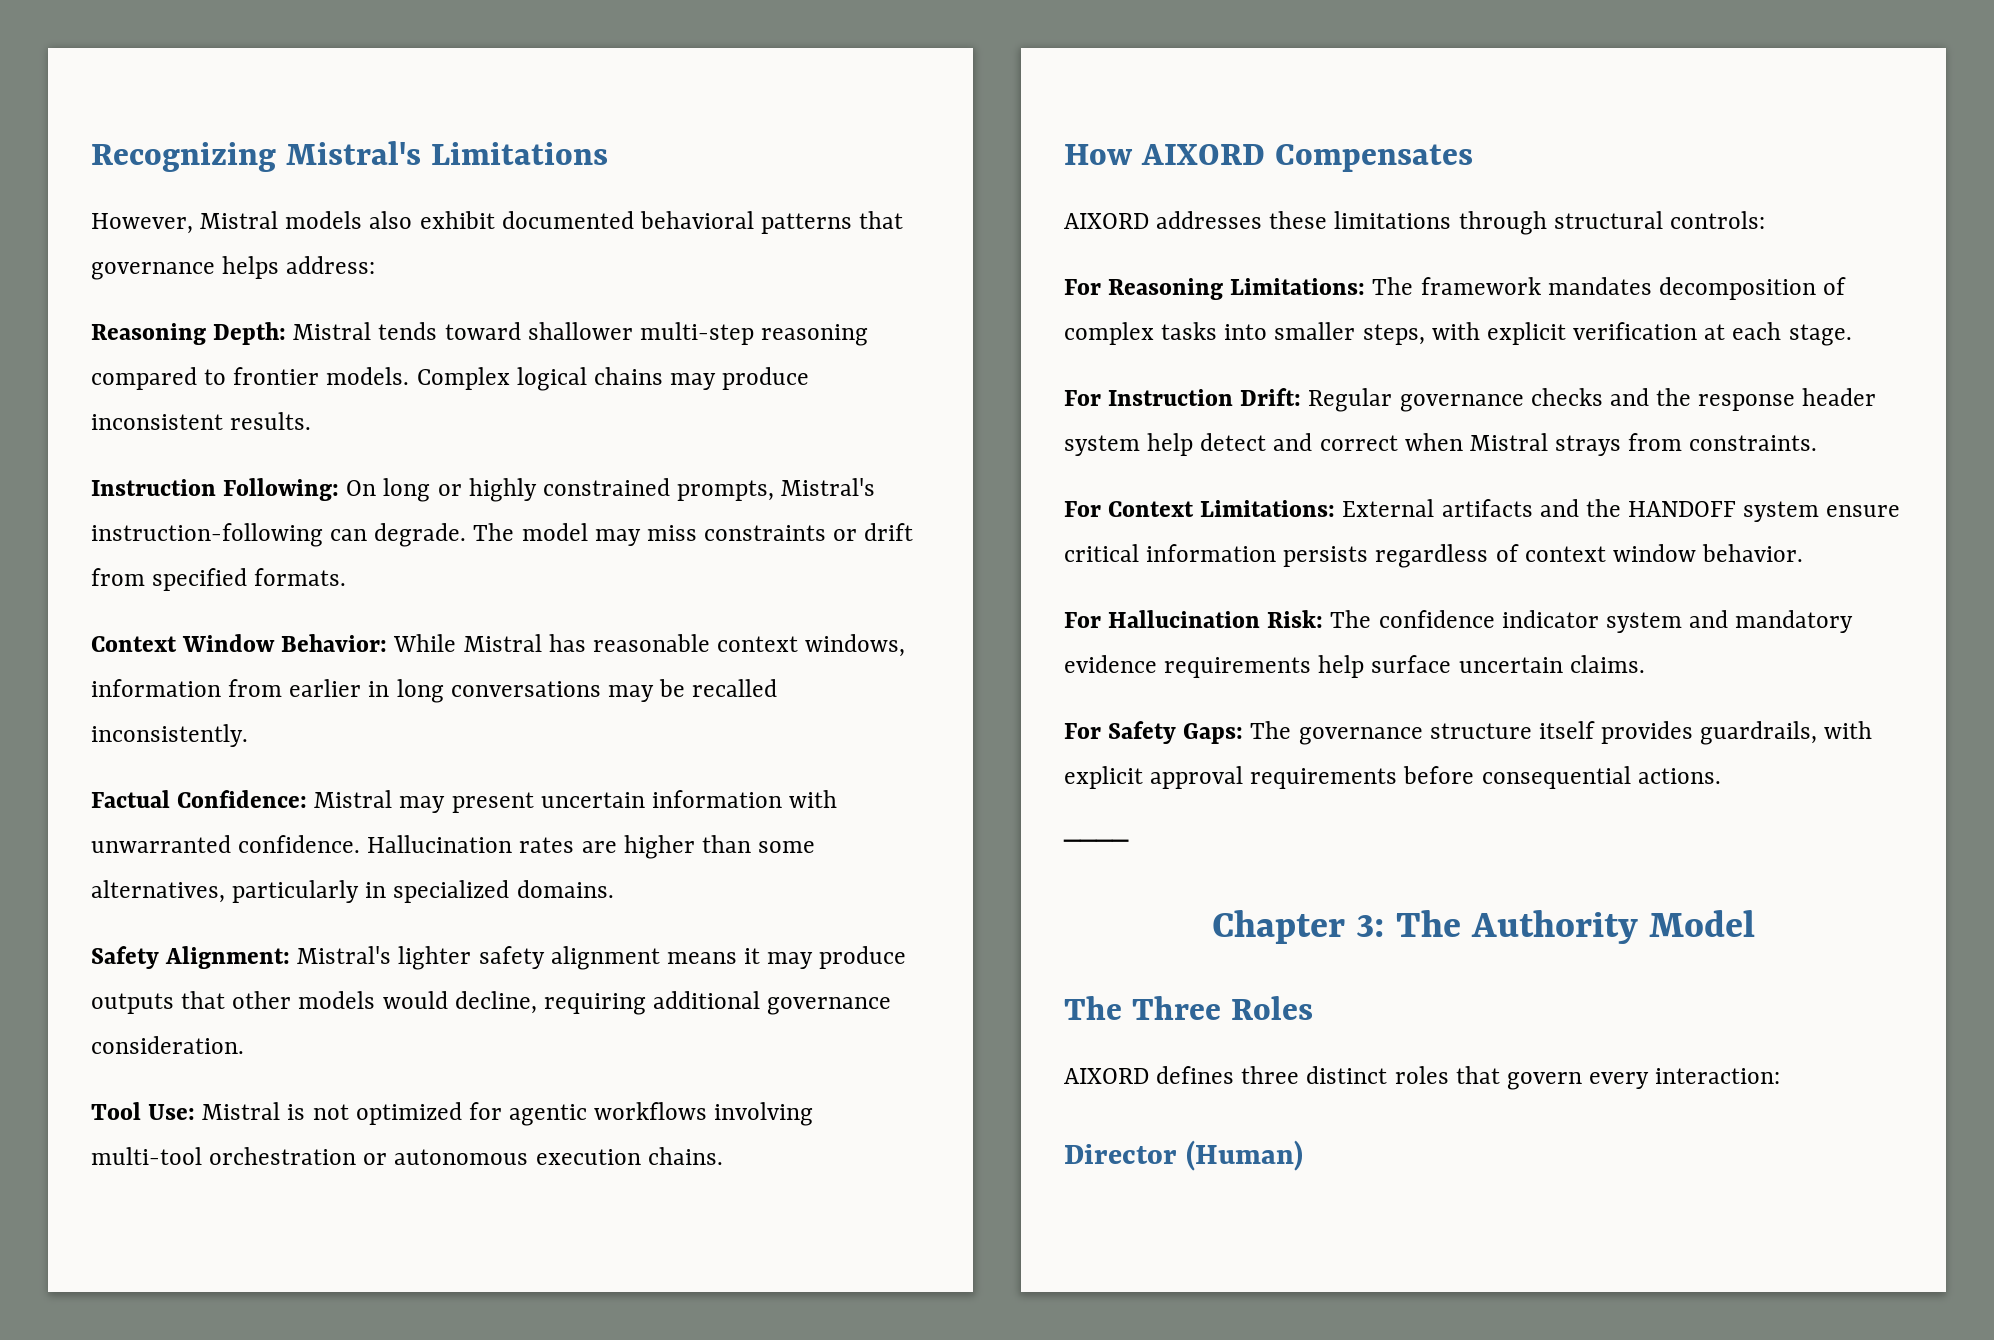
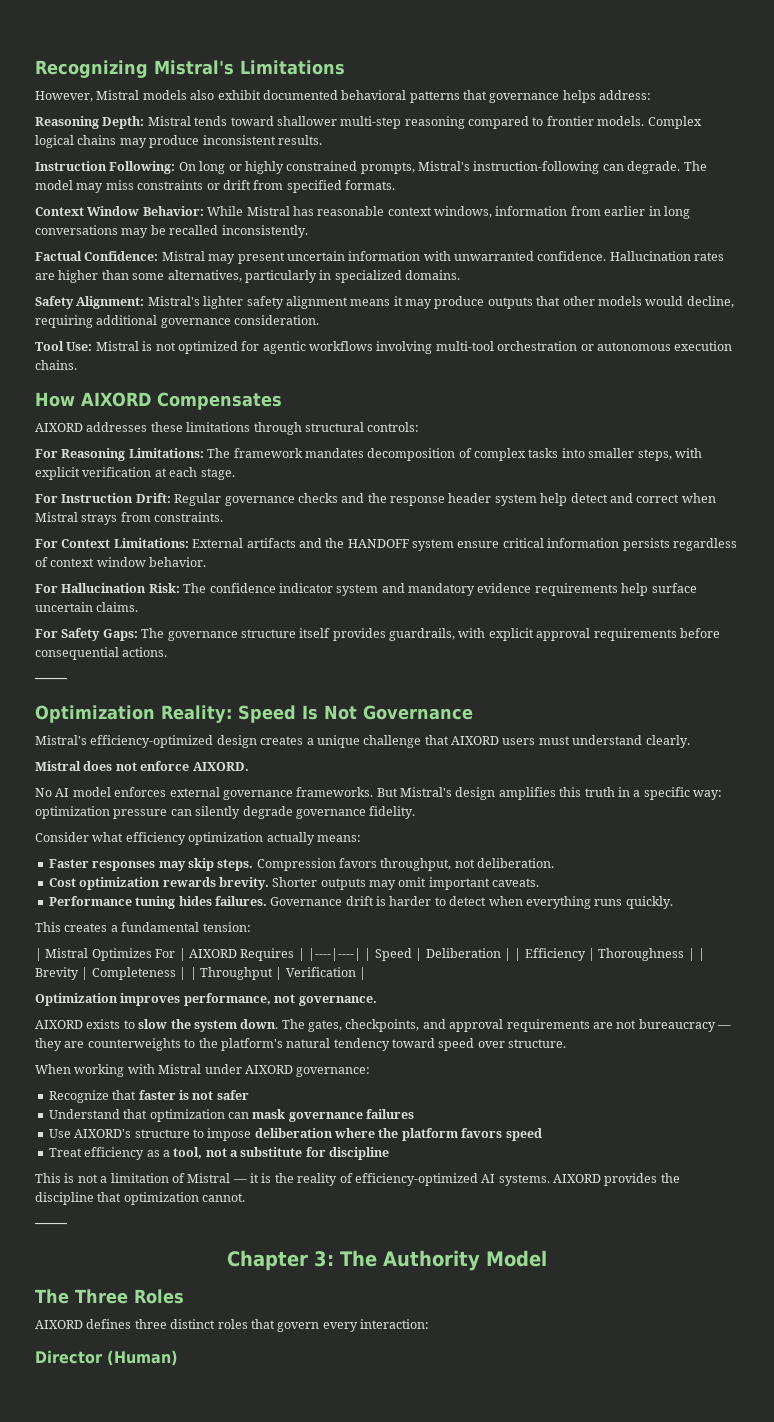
+ Optimization Reality: Speed Is Not Governance
+ Mistral's efficiency-optimized design creates a unique challenge that AIXORD users must understand clearly.
+ Mistral does not enforce AIXORD.
+ No AI model enforces external governance frameworks. But Mistral's design amplifies this truth in a specific way: optimization pressure can silently degrade governance fidelity.
+ Consider what efficiency optimization actually means:
+ Faster responses may skip steps. Compression favors throughput, not deliberation.
+ Cost optimization rewards brevity. Shorter outputs may omit important caveats.
+ Performance tuning hides failures. Governance drift is harder to detect when everything runs quickly.
+ This creates a fundamental tension:
+ | Mistral Optimizes For | AIXORD Requires | |----|----| | Speed | Deliberation | | Efficiency | Thoroughness | | Brevity | Completeness | | Throughput | Verification |
+ Optimization improves performance, not governance.
+ AIXORD exists to slow the system down. The gates, checkpoints, and approval requirements are not bureaucracy — they are counterweights to the platform's natural tendency toward speed over structure.
+ When working with Mistral under AIXORD governance:
+ Recognize that faster is not safer
+ Understand that optimization can mask governance failures
+ Use AIXORD's structure to impose deliberation where the platform favors speed
+ Treat efficiency as a tool, not a substitute for discipline
+ This is not a limitation of Mistral — it is the reality of efficiency-optimized AI systems. AIXORD provides the discipline that optimization cannot.
+ ────

